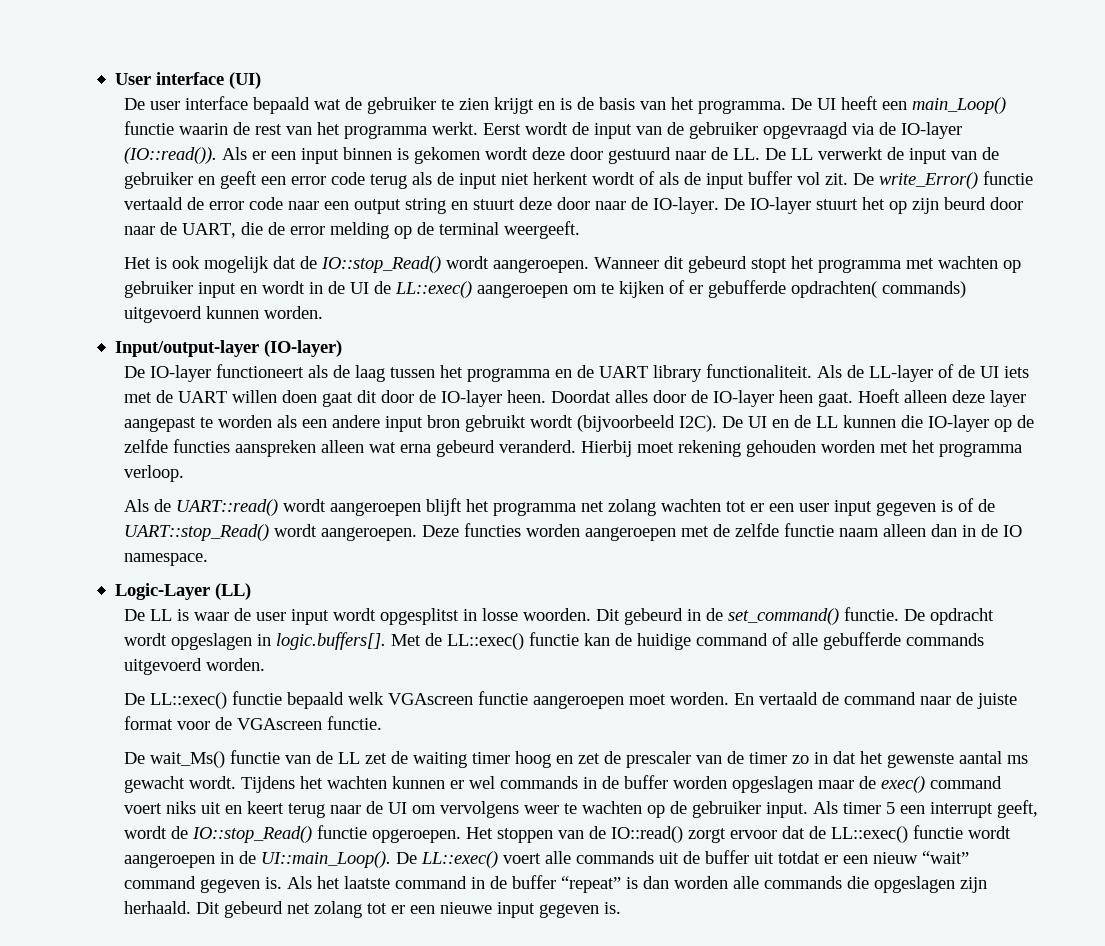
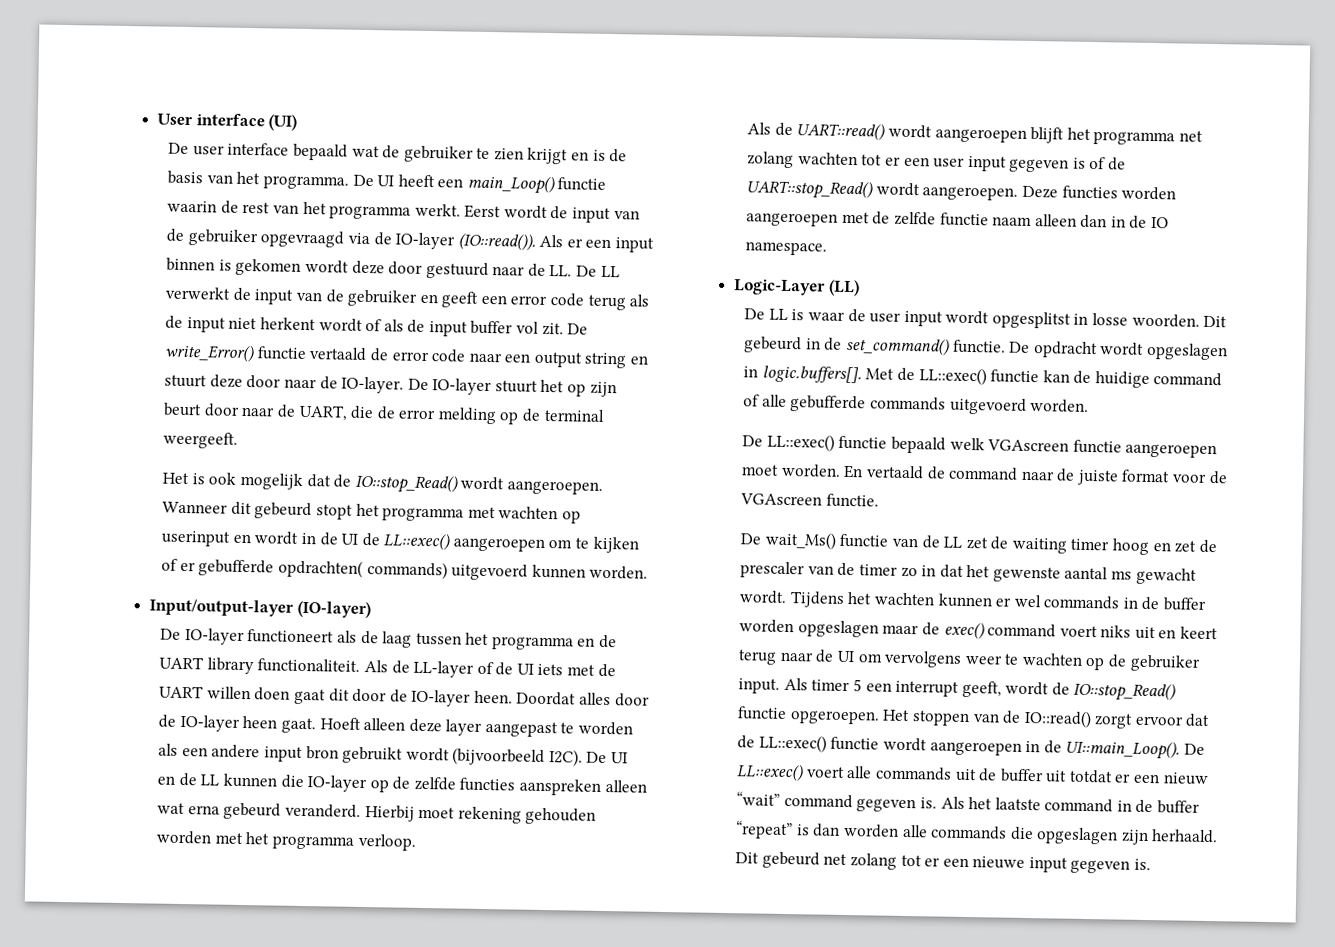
- De IO-layer stuurt het op zijn beurd door naar de UART, die de error melding op de terminal weergeeft.
+ De IO-layer stuurt het op zijn beurt door naar de UART, die de error melding op de terminal weergeeft.
- Wanneer dit gebeurd stopt het programma met wachten op gebruiker input en wordt in de UI de LL::exec() aangeroepen om te kijken of er gebufferde opdrachten( commands) uitgevoerd kunnen worden.
+ Wanneer dit gebeurd stopt het programma met wachten op userinput en wordt in de UI de LL::exec() aangeroepen om te kijken of er gebufferde opdrachten( commands) uitgevoerd kunnen worden.

